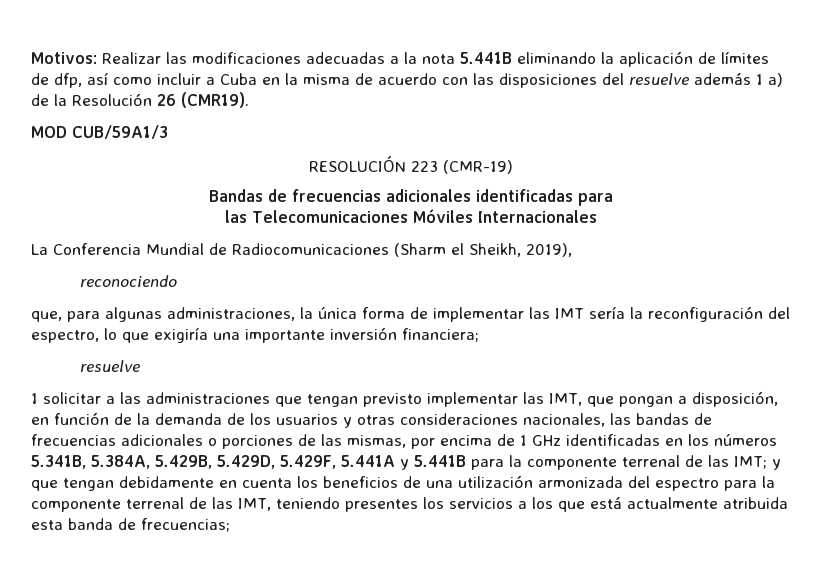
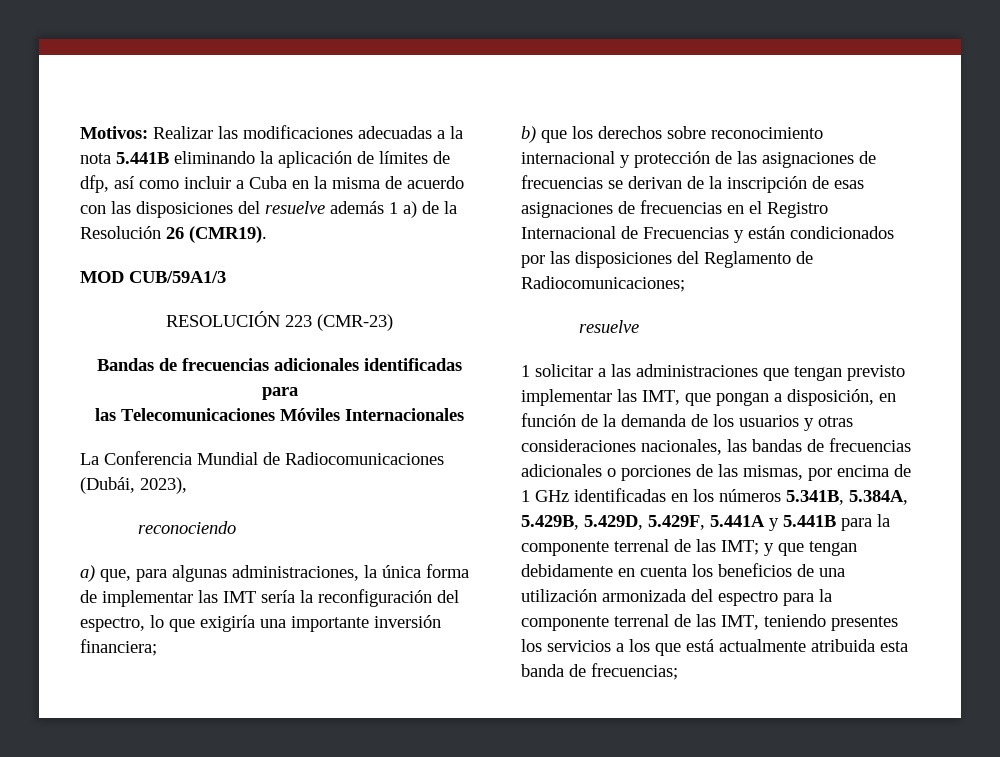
- RESOLUCIÓN 223 (CMR-19)
+ RESOLUCIÓN 223 (CMR-23)
- La Conferencia Mundial de Radiocomunicaciones (Sharm el Sheikh, 2019),
+ La Conferencia Mundial de Radiocomunicaciones (Dubái, 2023),
- que, para algunas administraciones, la única forma de implementar las IMT sería la reconfiguración del espectro, lo que exigiría una importante inversión financiera;
+ a) que, para algunas administraciones, la única forma de implementar las IMT sería la reconfiguración del espectro, lo que exigiría una importante inversión financiera;
+ b) que los derechos sobre reconocimiento internacional y protección de las asignaciones de frecuencias se derivan de la inscripción de esas asignaciones de frecuencias en el Registro Internacional de Frecuencias y están condicionados por las disposiciones del Reglamento de Radiocomunicaciones;

